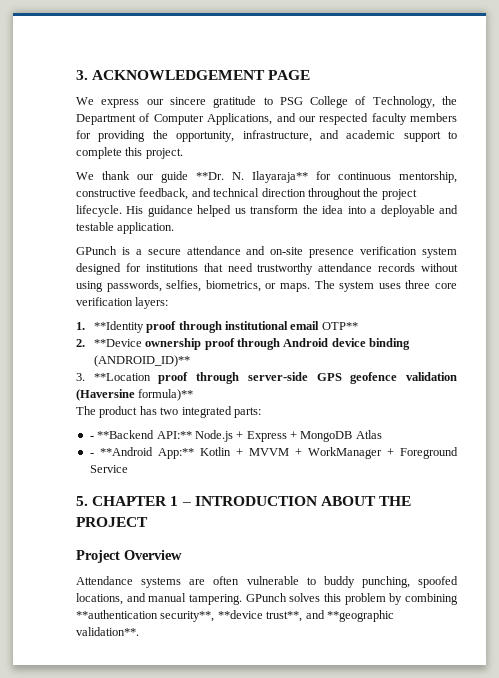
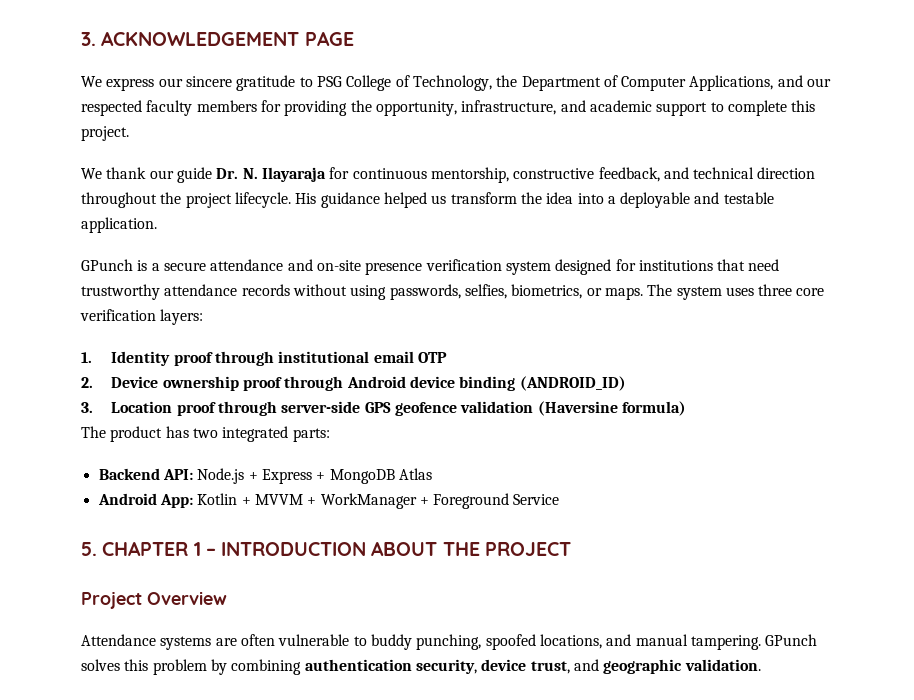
- We thank our guide **Dr. N. Ilayaraja** for continuous mentorship, constructive feedback, and technical direction throughout the project lifecycle.
+ We thank our guide Dr. N. Ilayaraja for continuous mentorship, constructive feedback, and technical direction throughout the project lifecycle.
- 1. **Identity proof through institutional email OTP**
+ 1. Identity proof through institutional email OTP
- 2. **Device ownership proof through Android device binding (ANDROID_ID)**
- 3. **Location proof through server-side GPS geofence validation (Haversine formula)**
+ 2. Device ownership proof through Android device binding (ANDROID_ID)
+ 3. Location proof through server-side GPS geofence validation (Haversine formula)
- - **Backend API:** Node.js + Express + MongoDB Atlas
+ Backend API: Node.js + Express + MongoDB Atlas
- - **Android App:** Kotlin + MVVM + WorkManager + Foreground Service
+ Android App: Kotlin + MVVM + WorkManager + Foreground Service
- GPunch solves this problem by combining **authentication security**, **device trust**, and **geographic validation**.
+ GPunch solves this problem by combining authentication security, device trust, and geographic validation.

